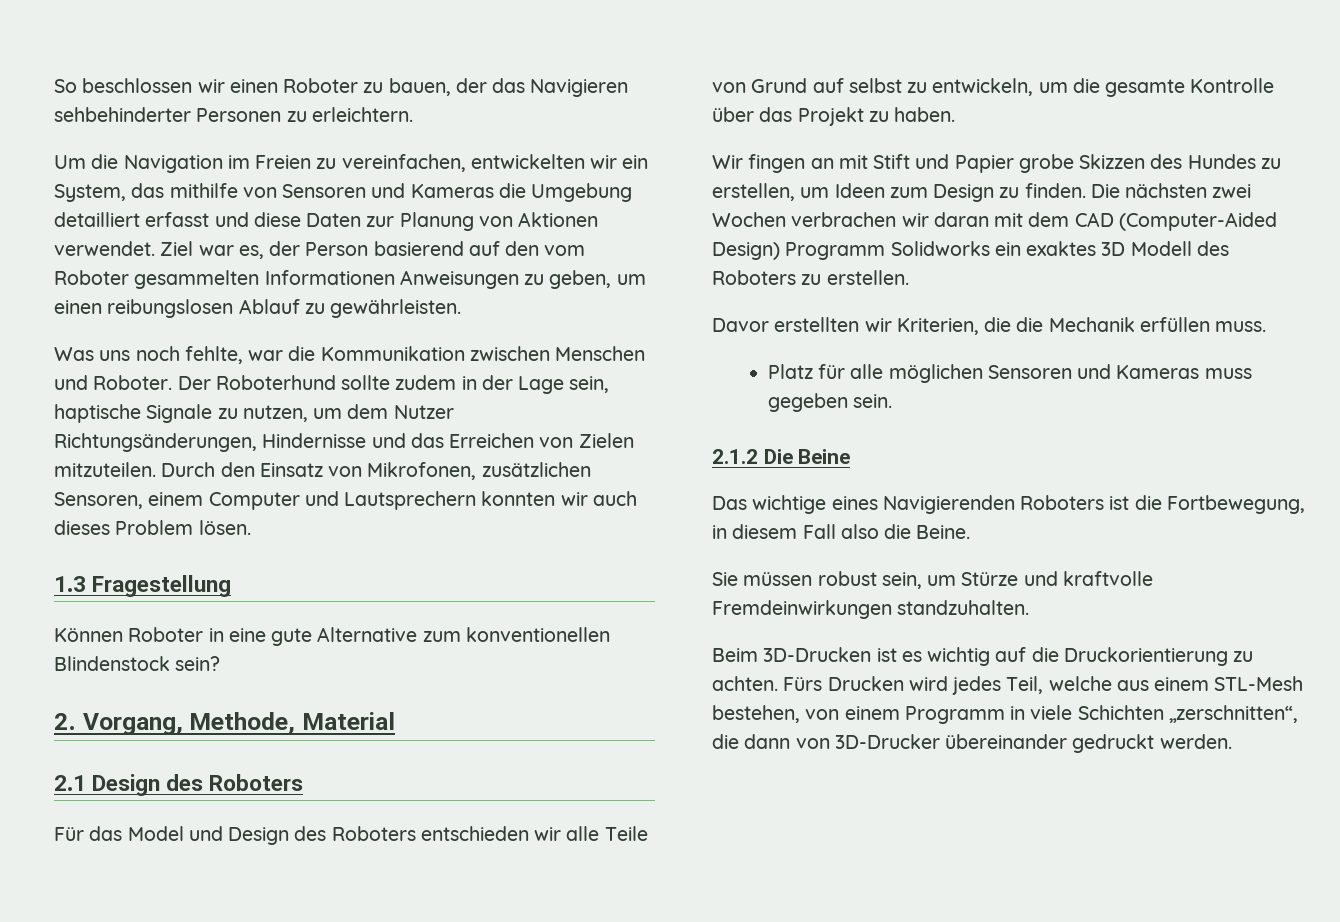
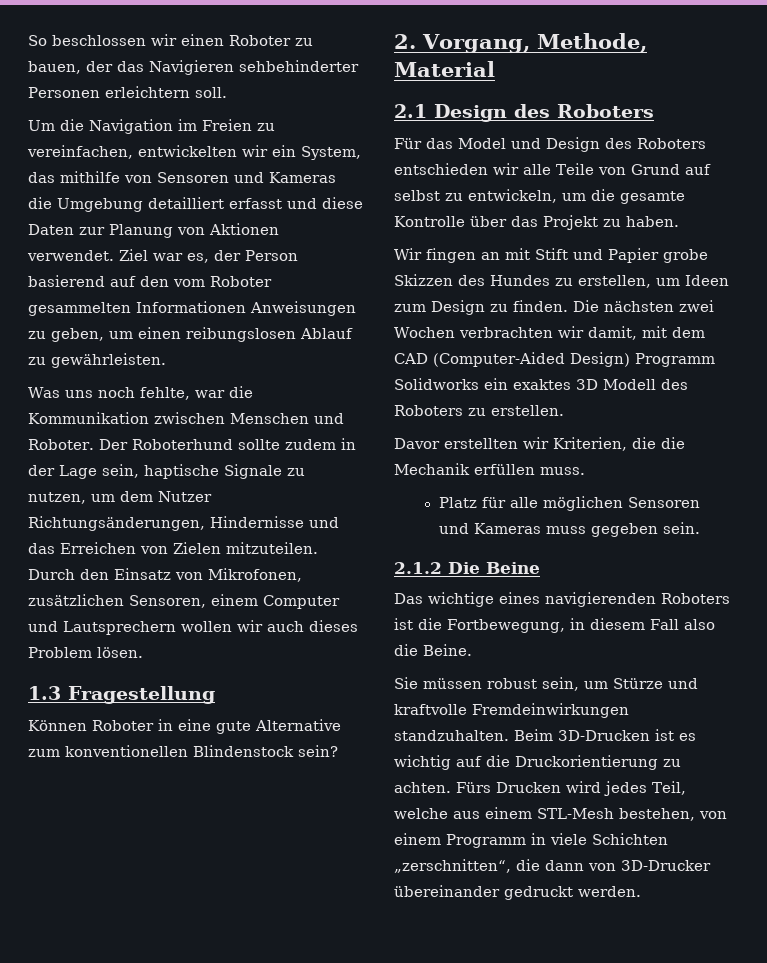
- So beschlossen wir einen Roboter zu bauen, der das Navigieren sehbehinderter Personen zu erleichtern.
+ So beschlossen wir einen Roboter zu bauen, der das Navigieren sehbehinderter Personen erleichtern soll.
- Durch den Einsatz von Mikrofonen, zusätzlichen Sensoren, einem Computer und Lautsprechern konnten wir auch dieses Problem lösen.
+ Durch den Einsatz von Mikrofonen, zusätzlichen Sensoren, einem Computer und Lautsprechern wollen wir auch dieses Problem lösen.
- Die nächsten zwei Wochen verbrachen wir daran mit dem CAD (Computer-Aided Design) Programm Solidworks ein exaktes 3D Modell des Roboters zu erstellen.
+ Die nächsten zwei Wochen verbrachten wir damit, mit dem CAD (Computer-Aided Design) Programm Solidworks ein exaktes 3D Modell des Roboters zu erstellen.
- Das wichtige eines Navigierenden Roboters ist die Fortbewegung, in diesem Fall also die Beine.
+ Das wichtige eines navigierenden Roboters ist die Fortbewegung, in diesem Fall also die Beine.
- Sie müssen robust sein, um Stürze und kraftvolle Fremdeinwirkungen standzuhalten.
- Beim 3D-Drucken ist es wichtig auf die Druckorientierung zu achten.
+ Sie müssen robust sein, um Stürze und kraftvolle Fremdeinwirkungen standzuhalten. Beim 3D-Drucken ist es wichtig auf die Druckorientierung zu achten.

